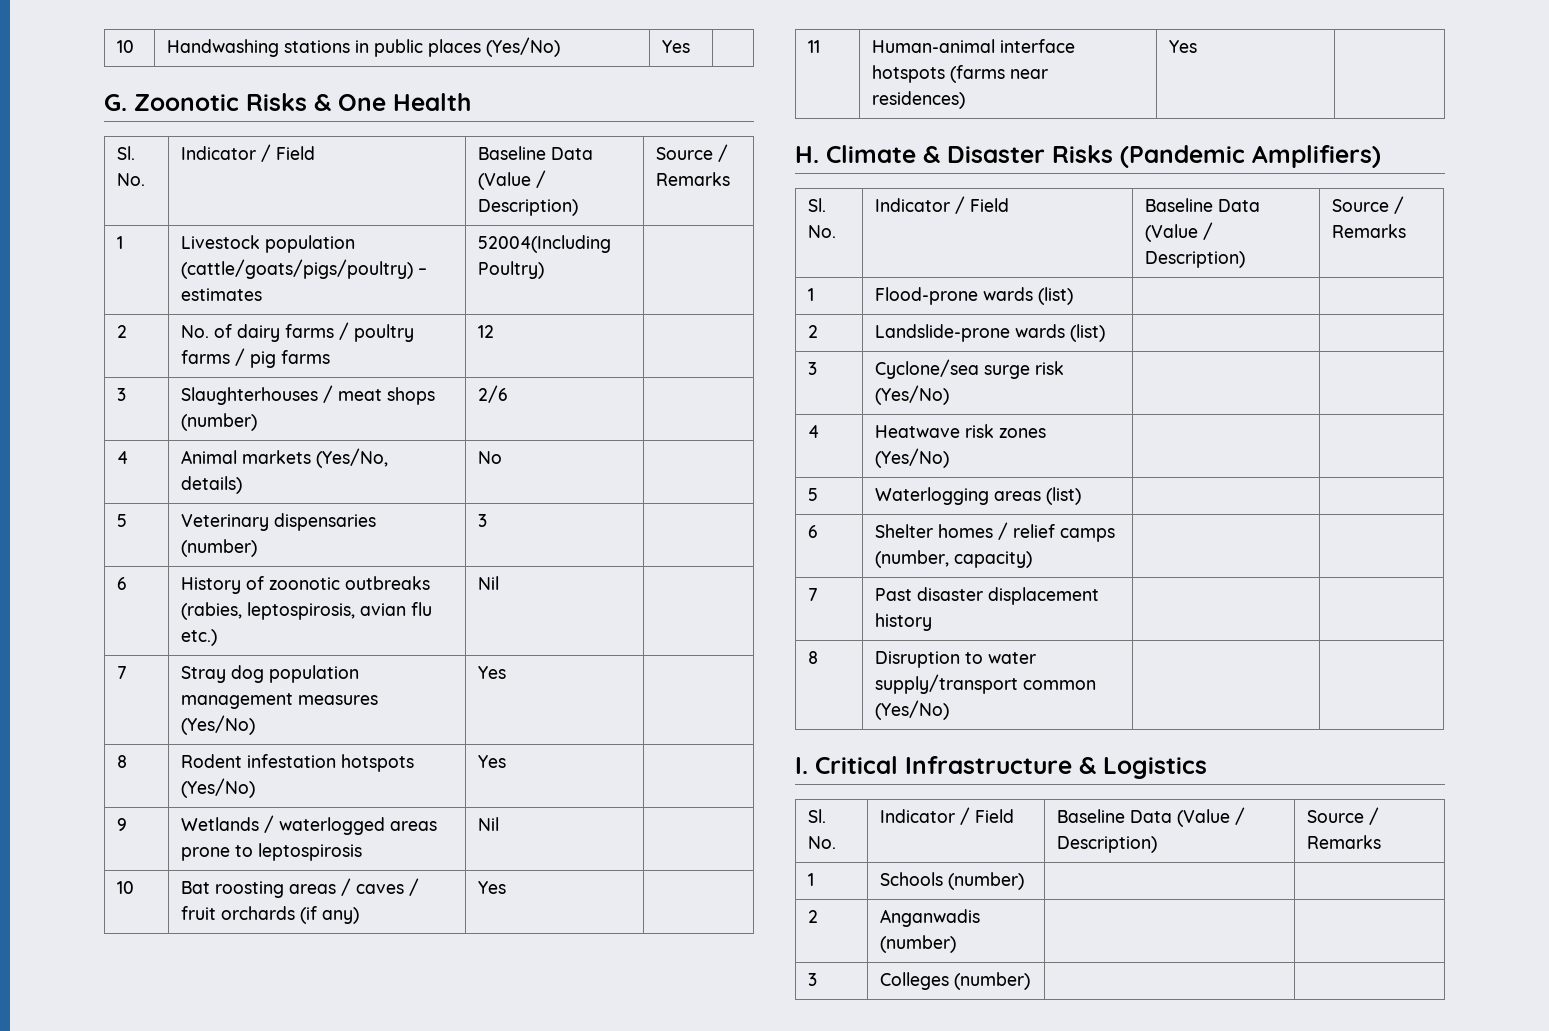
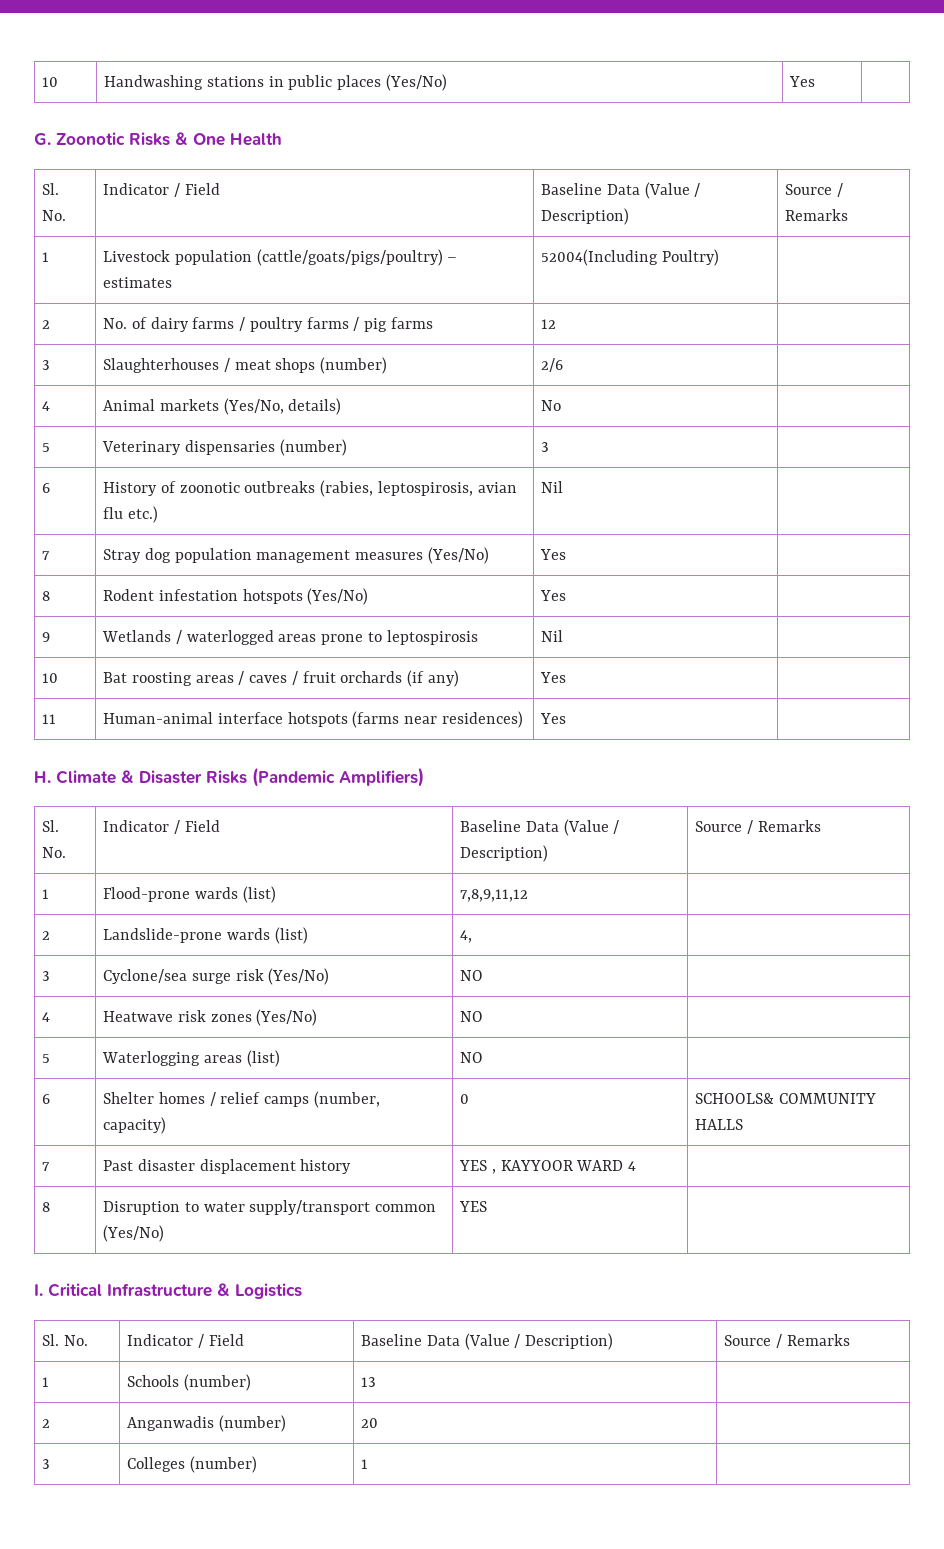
- 1 | Flood-prone wards (list) | |
+ 1 | Flood-prone wards (list) | 7,8,9,11,12 |
- 2 | Landslide-prone wards (list) | |
+ 2 | Landslide-prone wards (list) | 4, |
- 3 | Cyclone/sea surge risk (Yes/No) | |
+ 3 | Cyclone/sea surge risk (Yes/No) | NO |
- 4 | Heatwave risk zones (Yes/No) | |
+ 4 | Heatwave risk zones (Yes/No) | NO |
- 5 | Waterlogging areas (list) | |
+ 5 | Waterlogging areas (list) | NO |
- 6 | Shelter homes / relief camps (number, capacity) | |
+ 6 | Shelter homes / relief camps (number, capacity) | 0 | SCHOOLS& COMMUNITY HALLS
- 7 | Past disaster displacement history | |
+ 7 | Past disaster displacement history | YES , KAYYOOR WARD 4 |
- 8 | Disruption to water supply/transport common (Yes/No) | |
+ 8 | Disruption to water supply/transport common (Yes/No) | YES |
- 1 | Schools (number) | |
+ 1 | Schools (number) | 13 |
- 2 | Anganwadis (number) | |
+ 2 | Anganwadis (number) | 20 |
- 3 | Colleges (number) | |
+ 3 | Colleges (number) | 1 |

